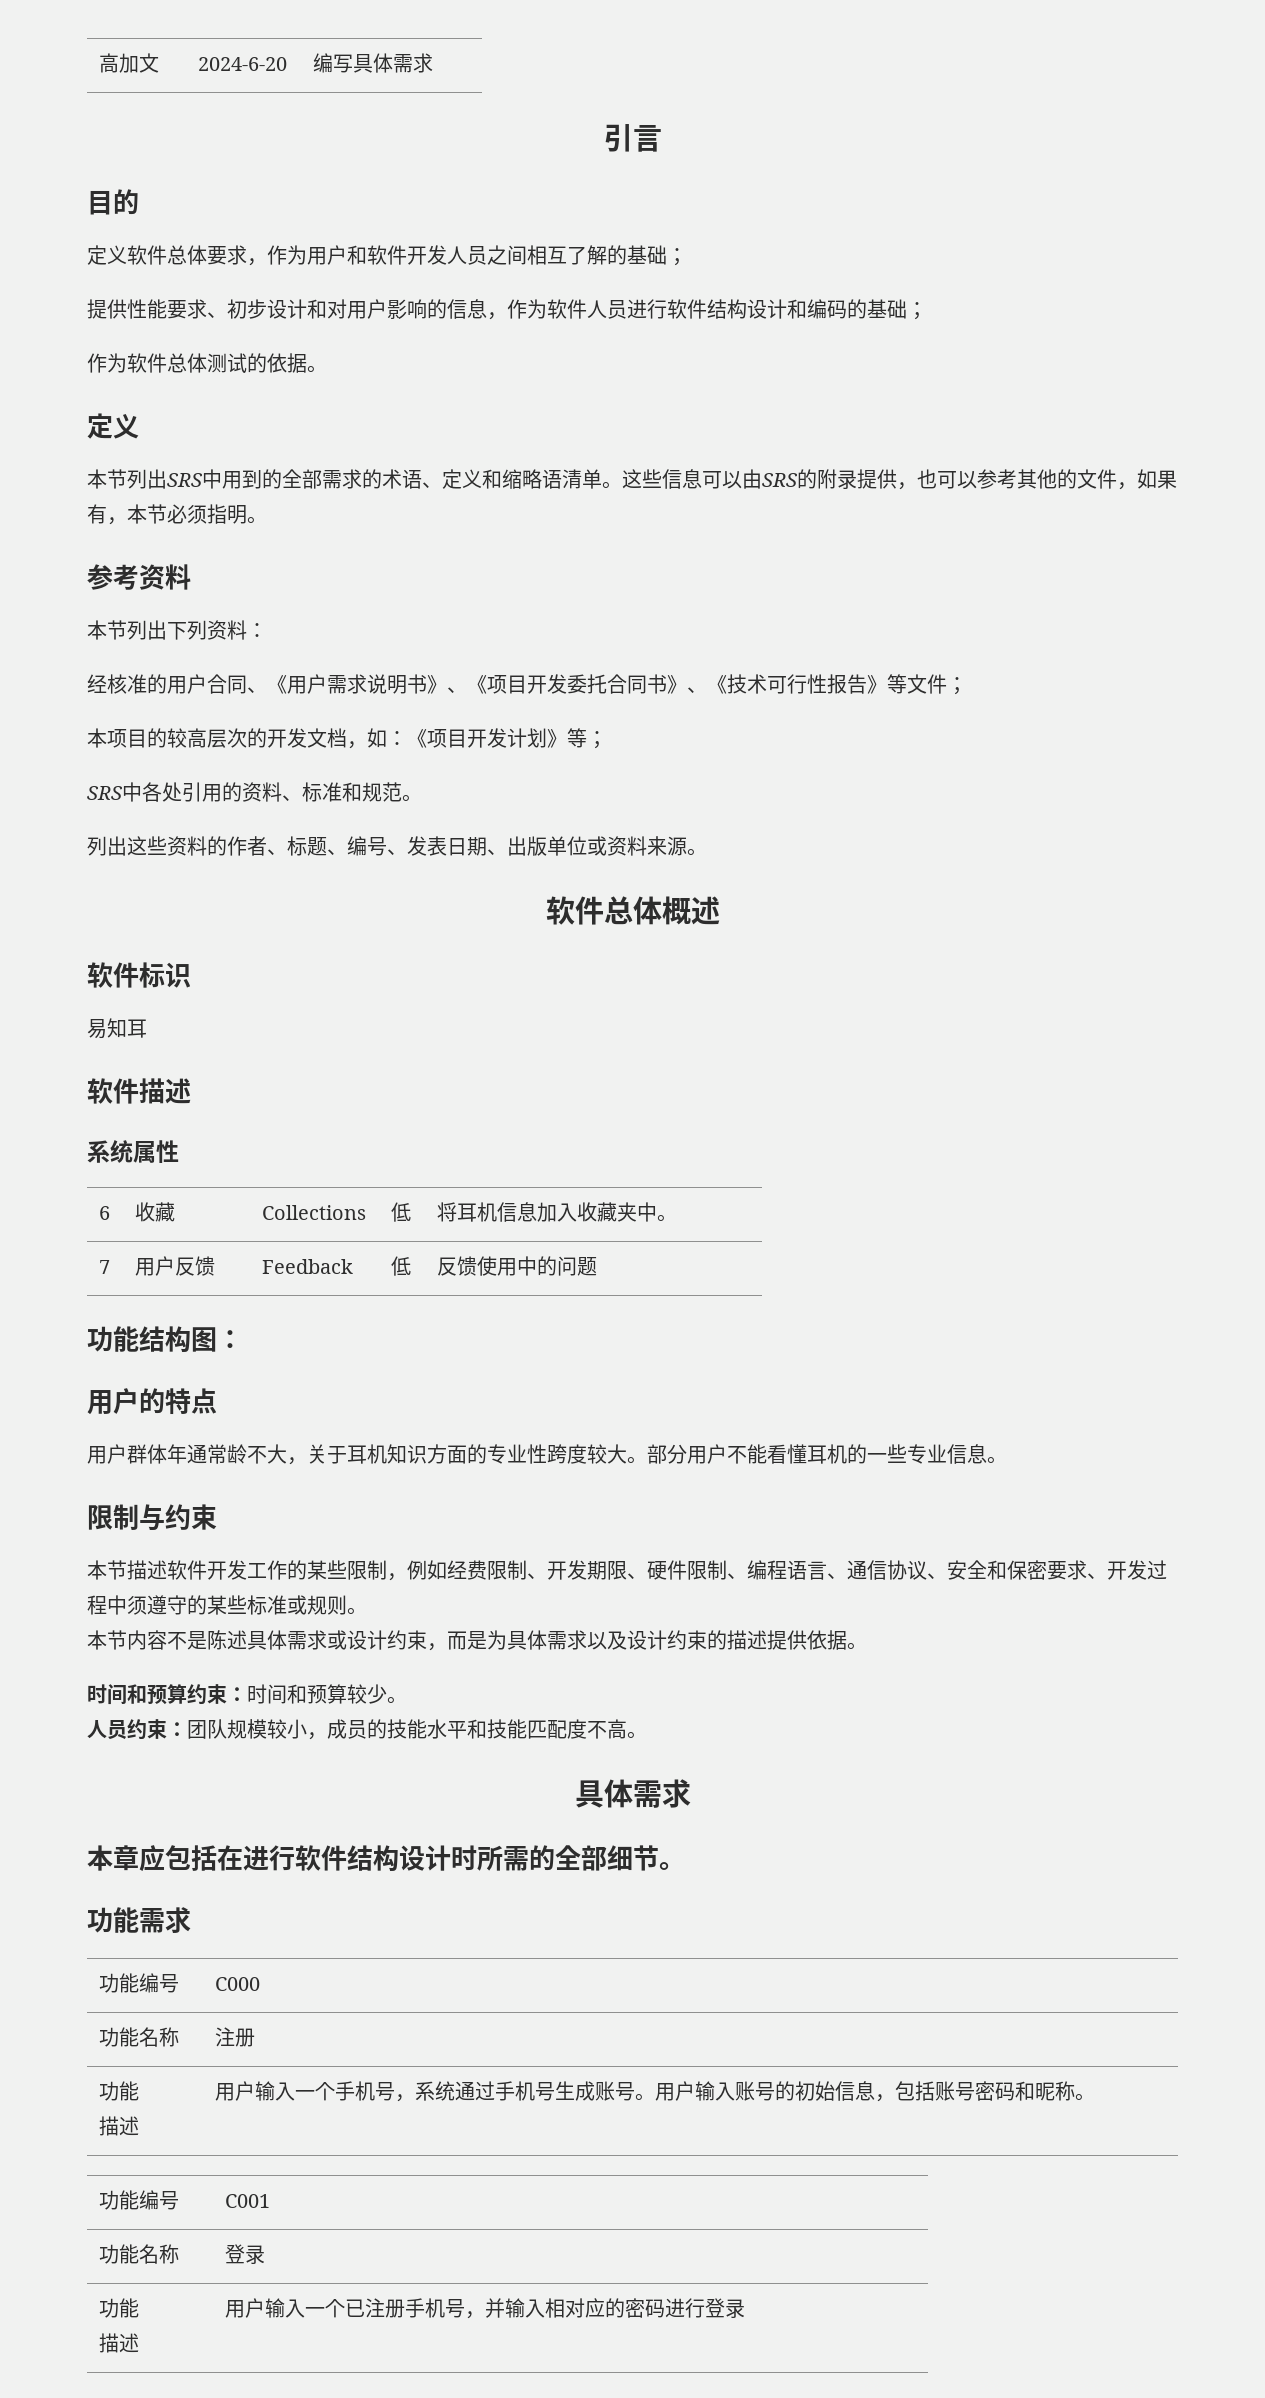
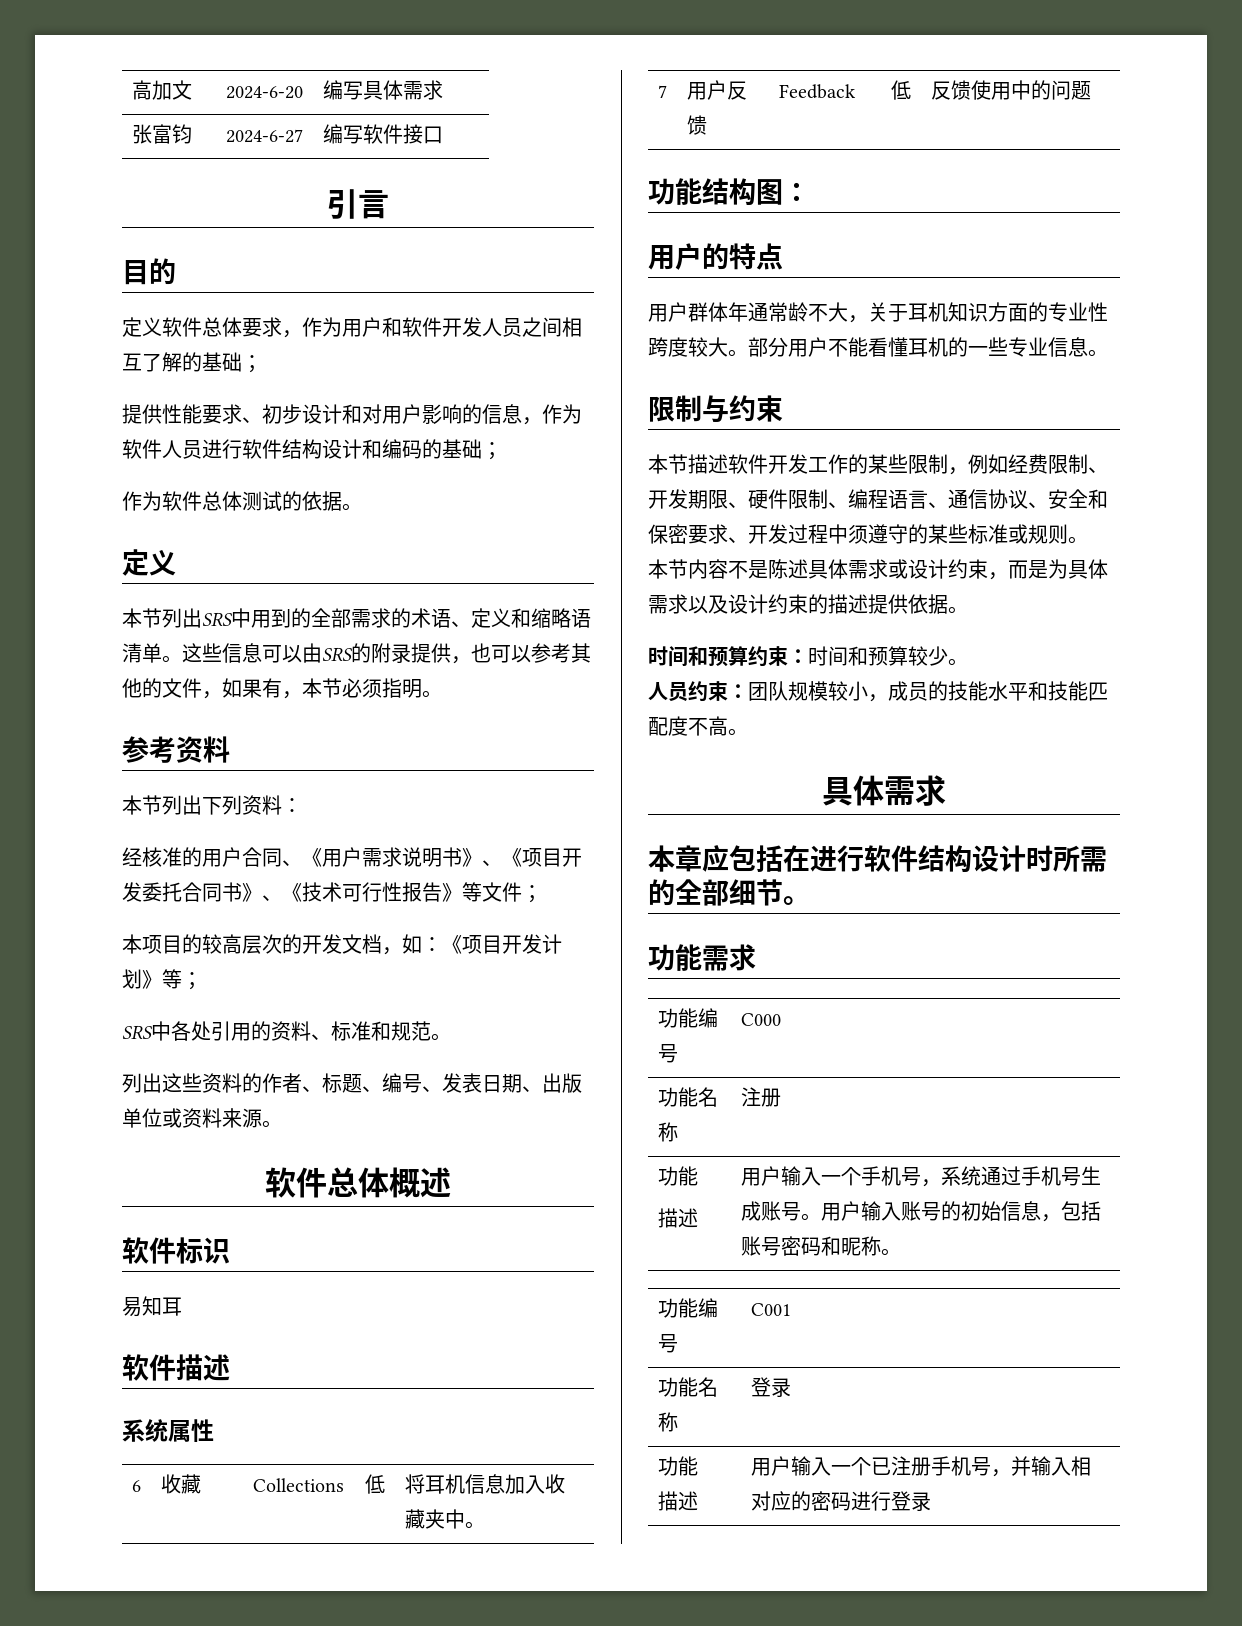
+ 张富钧 | 2024-6-27 | 编写软件接口

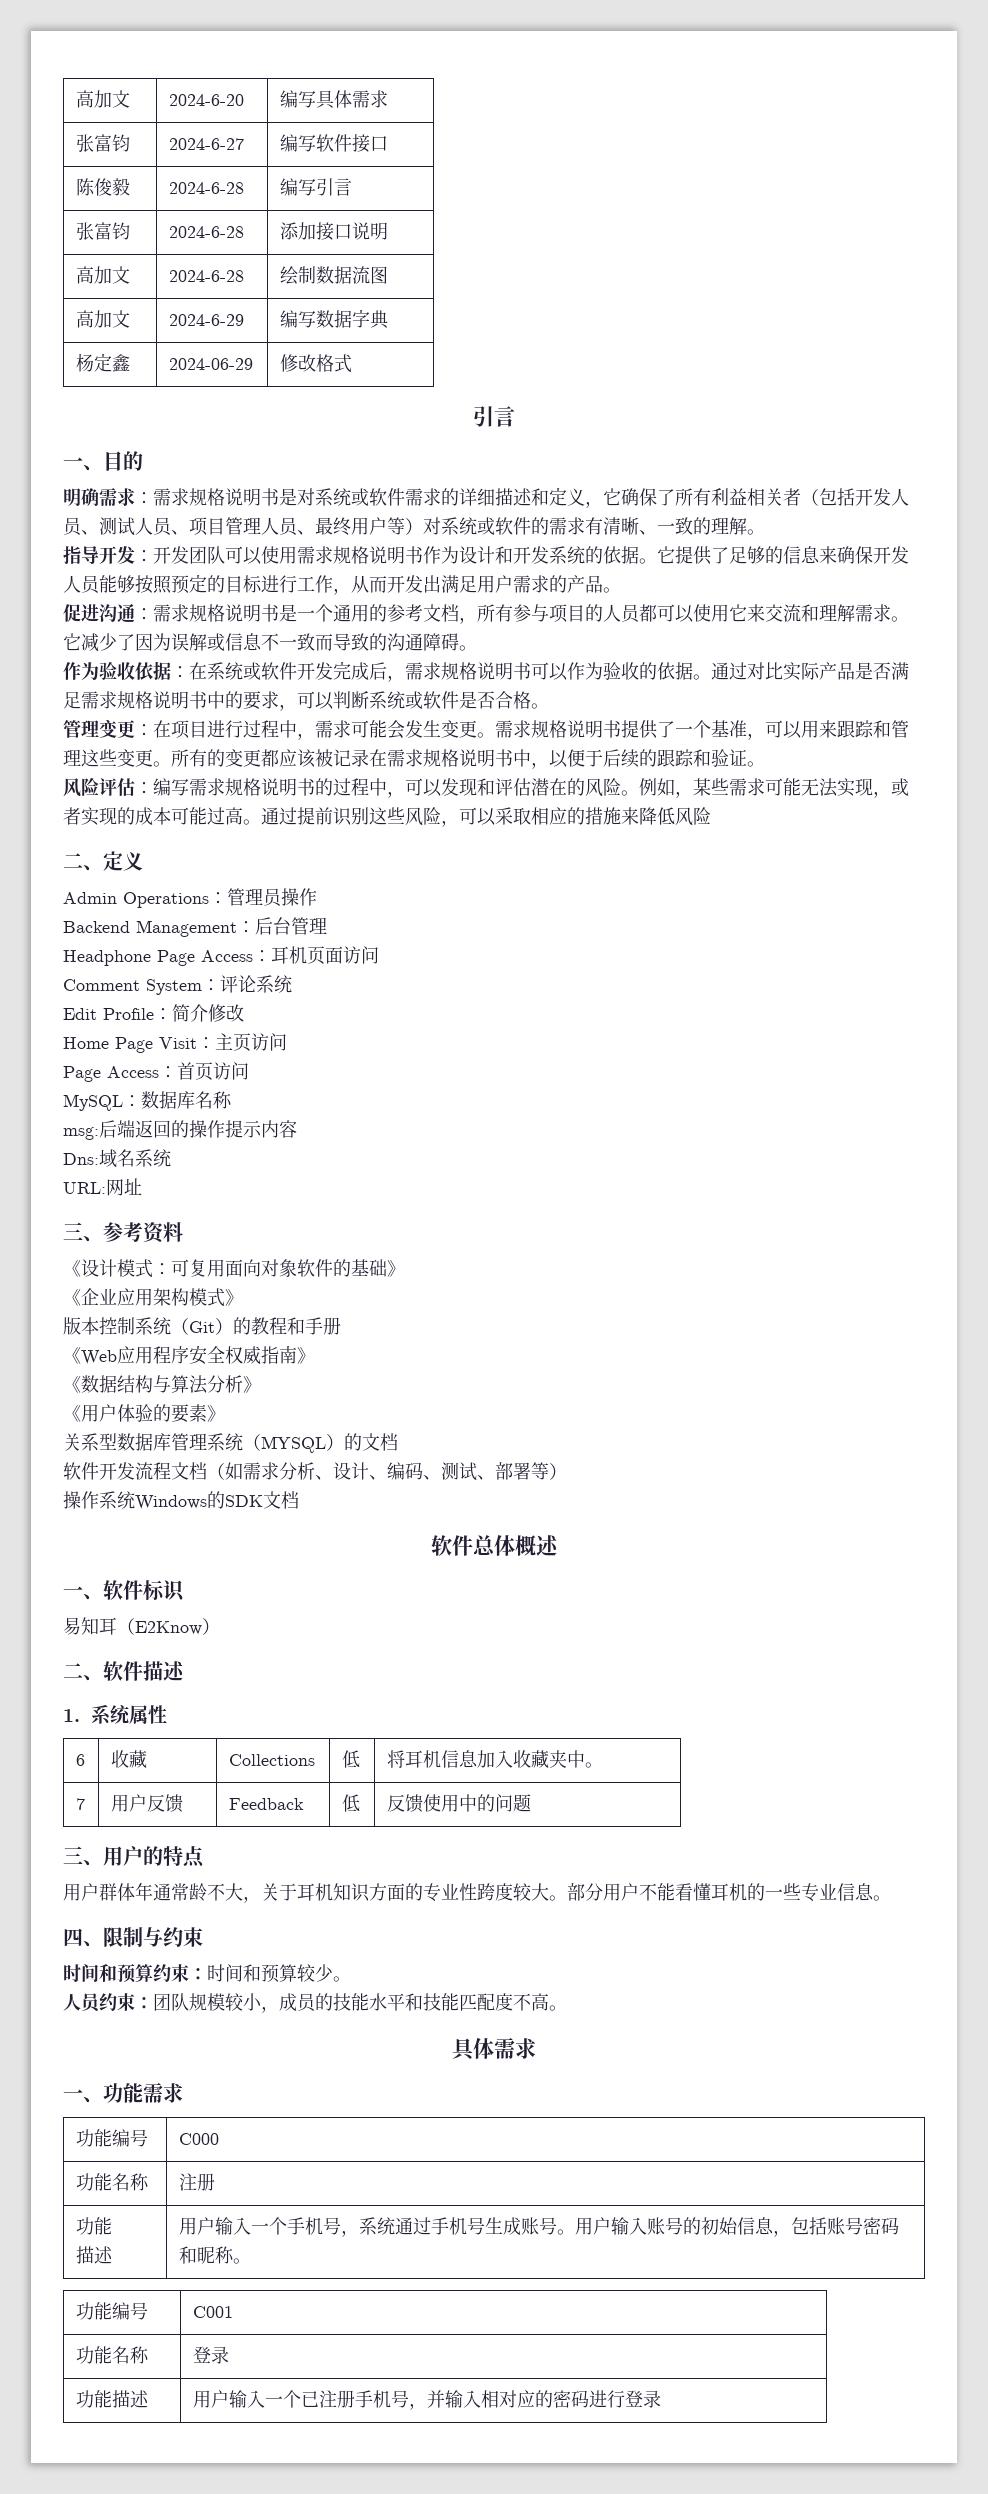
+ 陈俊毅 | 2024-6-28 | 编写引言
+ 张富钧 | 2024-6-28 | 添加接口说明
+ 高加文 | 2024-6-28 | 绘制数据流图
+ 高加文 | 2024-6-29 | 编写数据字典
+ 杨定鑫 | 2024-06-29 | 修改格式
  引言
- 目的
+ 一、目的
- 定义软件总体要求，作为用户和软件开发人员之间相互了解的基础；
- 提供性能要求、初步设计和对用户影响的信息，作为软件人员进行软件结构设计和编码的基础；
- 作为软件总体测试的依据。
- 定义
- 本节列出SRS中用到的全部需求的术语、定义和缩略语清单。这些信息可以由SRS的附录提供，也可以参考其他的文件，如果有，本节必须指明。
- 参考资料
- 本节列出下列资料：
- 经核准的用户合同、《用户需求说明书》、《项目开发委托合同书》、《技术可行性报告》等文件；
- 本项目的较高层次的开发文档，如：《项目开发计划》等；
- SRS中各处引用的资料、标准和规范。
- 列出这些资料的作者、标题、编号、发表日期、出版单位或资料来源。
+ 明确需求：需求规格说明书是对系统或软件需求的详细描述和定义，它确保了所有利益相关者（包括开发人员、测试人员、项目管理人员、最终用户等）对系统或软件的需求有清晰、一致的理解。
+ 指导开发：开发团队可以使用需求规格说明书作为设计和开发系统的依据。它提供了足够的信息来确保开发人员能够按照预定的目标进行工作，从而开发出满足用户需求的产品。
+ 促进沟通：需求规格说明书是一个通用的参考文档，所有参与项目的人员都可以使用它来交流和理解需求。它减少了因为误解或信息不一致而导致的沟通障碍。
+ 作为验收依据：在系统或软件开发完成后，需求规格说明书可以作为验收的依据。通过对比实际产品是否满足需求规格说明书中的要求，可以判断系统或软件是否合格。
+ 管理变更：在项目进行过程中，需求可能会发生变更。需求规格说明书提供了一个基准，可以用来跟踪和管理这些变更。所有的变更都应该被记录在需求规格说明书中，以便于后续的跟踪和验证。
+ 风险评估：编写需求规格说明书的过程中，可以发现和评估潜在的风险。例如，某些需求可能无法实现，或者实现的成本可能过高。通过提前识别这些风险，可以采取相应的措施来降低风险
+ 二、定义
+ Admin Operations：管理员操作
+ Backend Management：后台管理
+ Headphone Page Access：耳机页面访问
+ Comment System：评论系统
+ Edit Profile：简介修改
+ Home Page Visit：主页访问
+ Page Access：首页访问
+ MySQL：数据库名称
+ msg:后端返回的操作提示内容
+ Dns:域名系统
+ URL:网址
+ 三、参考资料
+ 《设计模式：可复用面向对象软件的基础》
+ 《企业应用架构模式》
+ 版本控制系统（Git）的教程和手册
+ 《Web应用程序安全权威指南》
+ 《数据结构与算法分析》
+ 《用户体验的要素》
+ 关系型数据库管理系统（MYSQL）的文档
+ 软件开发流程文档（如需求分析、设计、编码、测试、部署等）
+ 操作系统Windows的SDK文档
- 软件标识
+ 一、软件标识
- 易知耳
- 软件描述
+ 易知耳（E2Know）
+ 二、软件描述
- 系统属性
+ 1.系统属性
- 功能结构图：
- 用户的特点
+ 三、用户的特点
- 限制与约束
+ 四、限制与约束
- 本节描述软件开发工作的某些限制，例如经费限制、开发期限、硬件限制、编程语言、通信协议、安全和保密要求、开发过程中须遵守的某些标准或规则。
- 本节内容不是陈述具体需求或设计约束，而是为具体需求以及设计约束的描述提供依据。
- 本章应包括在进行软件结构设计时所需的全部细节。
- 功能需求
+ 一、功能需求
  功能名称 | 登录
- 功能
- 描述 | 用户输入一个已注册手机号，并输入相对应的密码进行登录
+ 功能描述 | 用户输入一个已注册手机号，并输入相对应的密码进行登录

